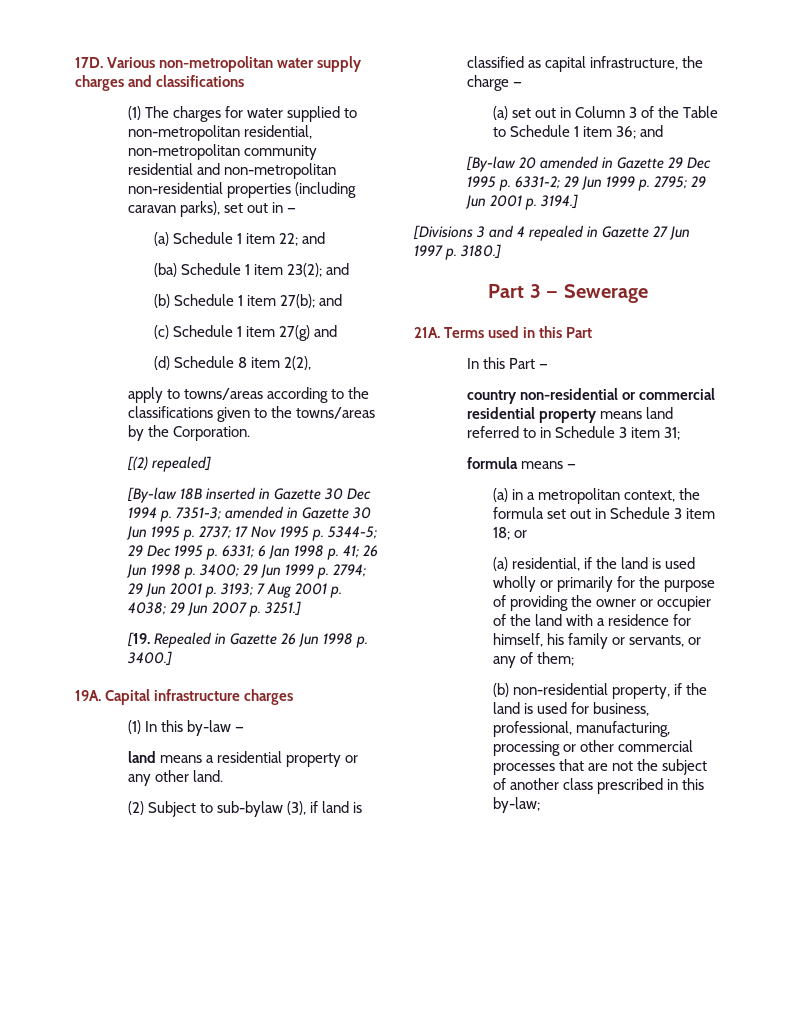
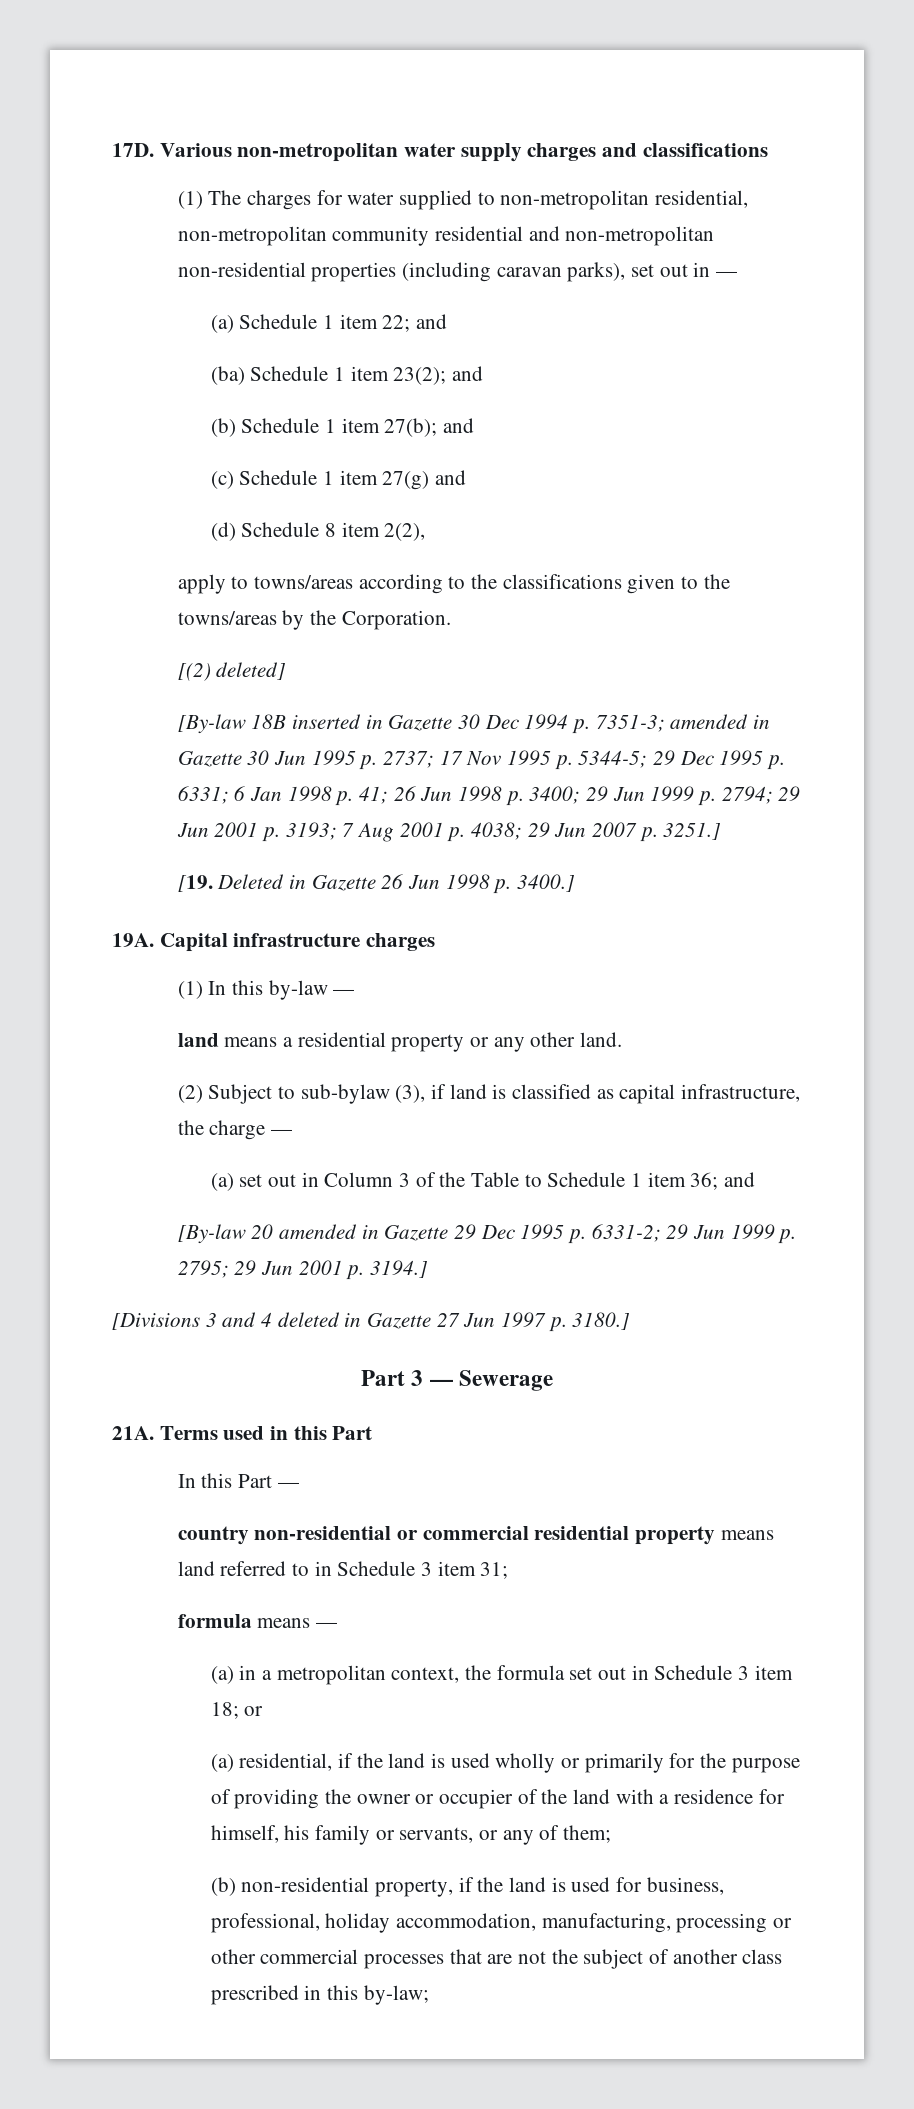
- [(2) repealed]
+ [(2) deleted]
- [19. Repealed in Gazette 26 Jun 1998 p. 3400.]
+ [19. Deleted in Gazette 26 Jun 1998 p. 3400.]
- [Divisions 3 and 4 repealed in Gazette 27 Jun 1997 p. 3180.]
+ [Divisions 3 and 4 deleted in Gazette 27 Jun 1997 p. 3180.]
- (b) non-residential property, if the land is used for business, professional, manufacturing, processing or other commercial processes that are not the subject of another class prescribed in this by-law;
+ (b) non-residential property, if the land is used for business, professional, holiday accommodation, manufacturing, processing or other commercial processes that are not the subject of another class prescribed in this by-law;

